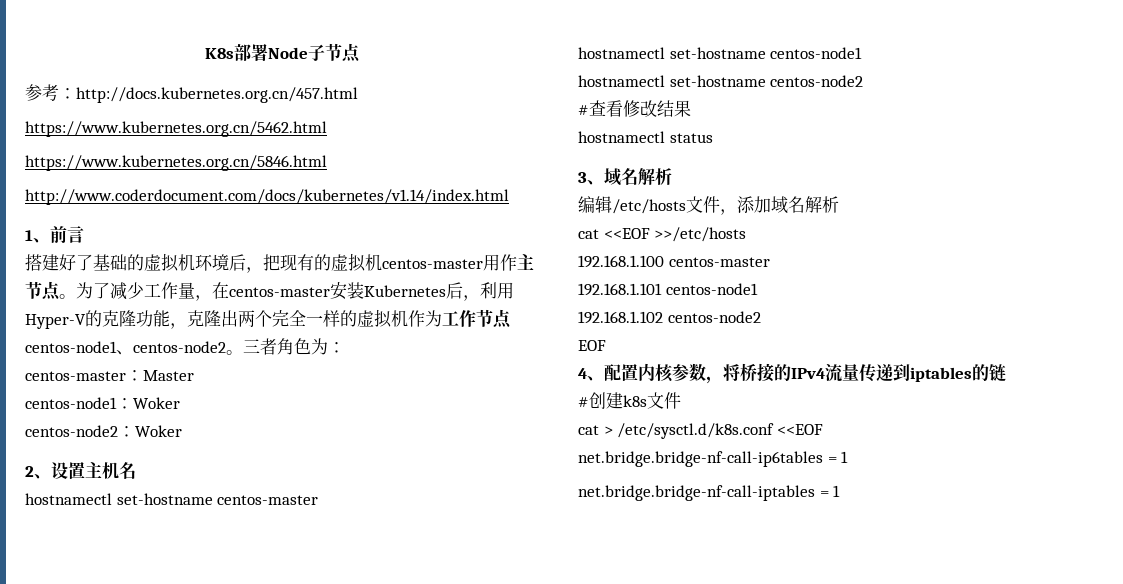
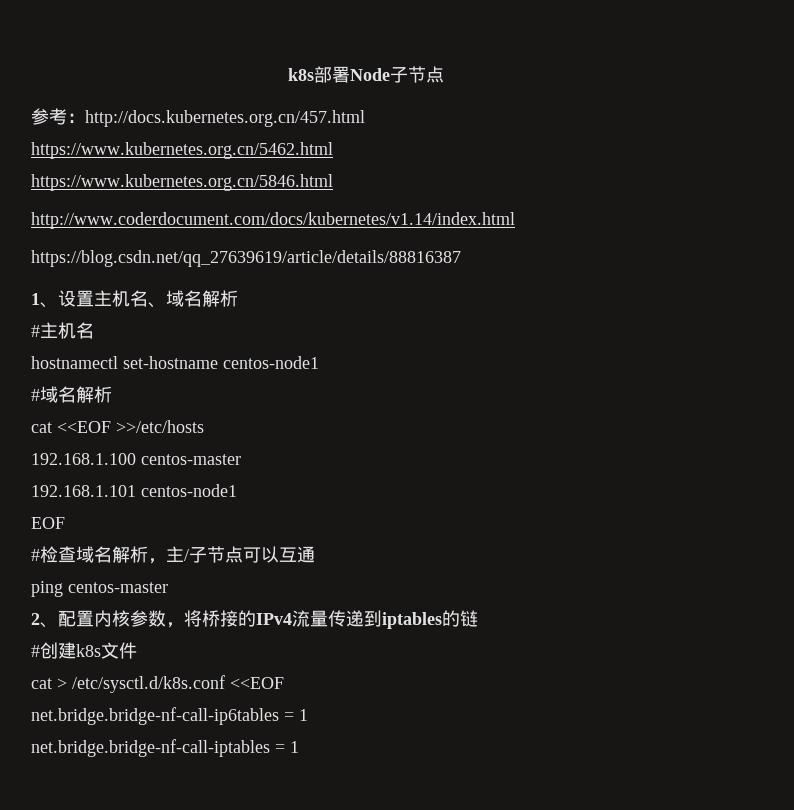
- K8s部署Node子节点
+ k8s部署Node子节点
+ https://blog.csdn.net/qq_27639619/article/details/88816387
- 1、前言
- 搭建好了基础的虚拟机环境后，把现有的虚拟机centos-master用作主节点。为了减少工作量，在centos-master安装Kubernetes后，利用Hyper-V的克隆功能，克隆出两个完全一样的虚拟机作为工作节点centos-node1、centos-node2。三者角色为：
- centos-master：Master
- centos-node1：Woker
- centos-node2：Woker
- 2、设置主机名
- hostnamectl set-hostname centos-master
+ 1、设置主机名、域名解析
+ #主机名
  hostnamectl set-hostname centos-node1
- hostnamectl set-hostname centos-node2
- #查看修改结果
- hostnamectl status
- 3、域名解析
- 编辑/etc/hosts文件，添加域名解析
+ #域名解析
- 192.168.1.102 centos-node2
- 4、配置内核参数，将桥接的IPv4流量传递到iptables的链
+ #检查域名解析，主/子节点可以互通
+ ping centos-master
+ 2、配置内核参数，将桥接的IPv4流量传递到iptables的链

